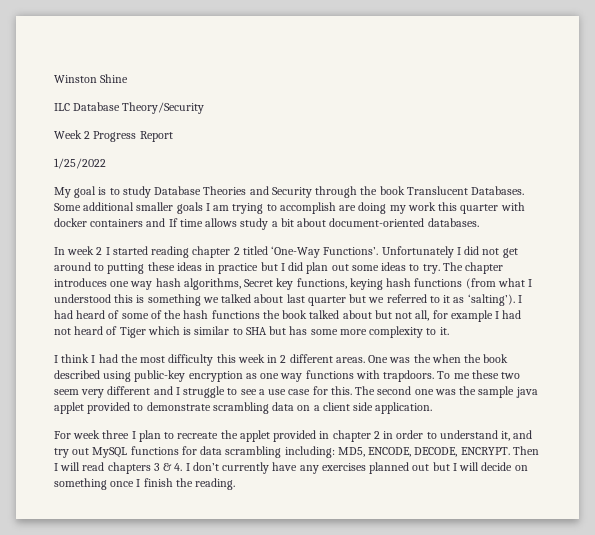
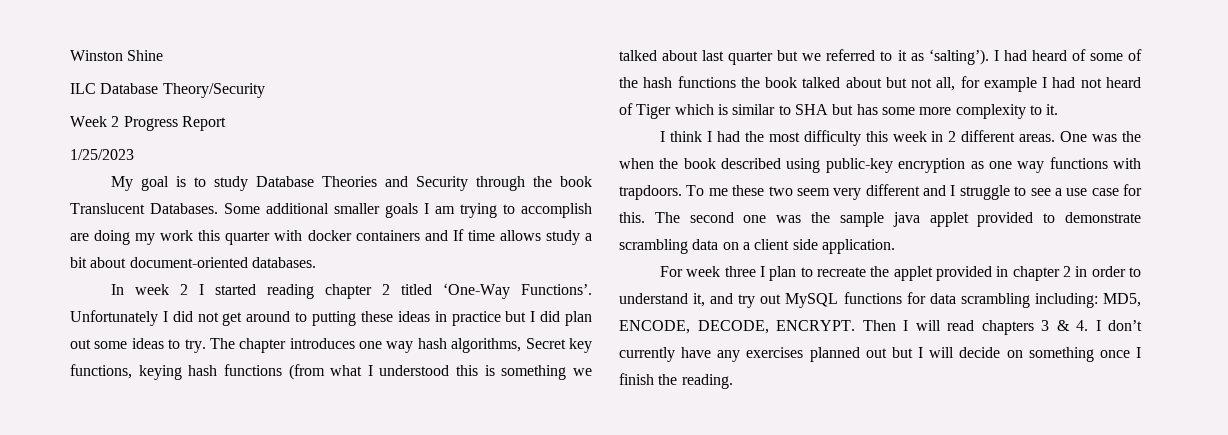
- 1/25/2022
+ 1/25/2023

